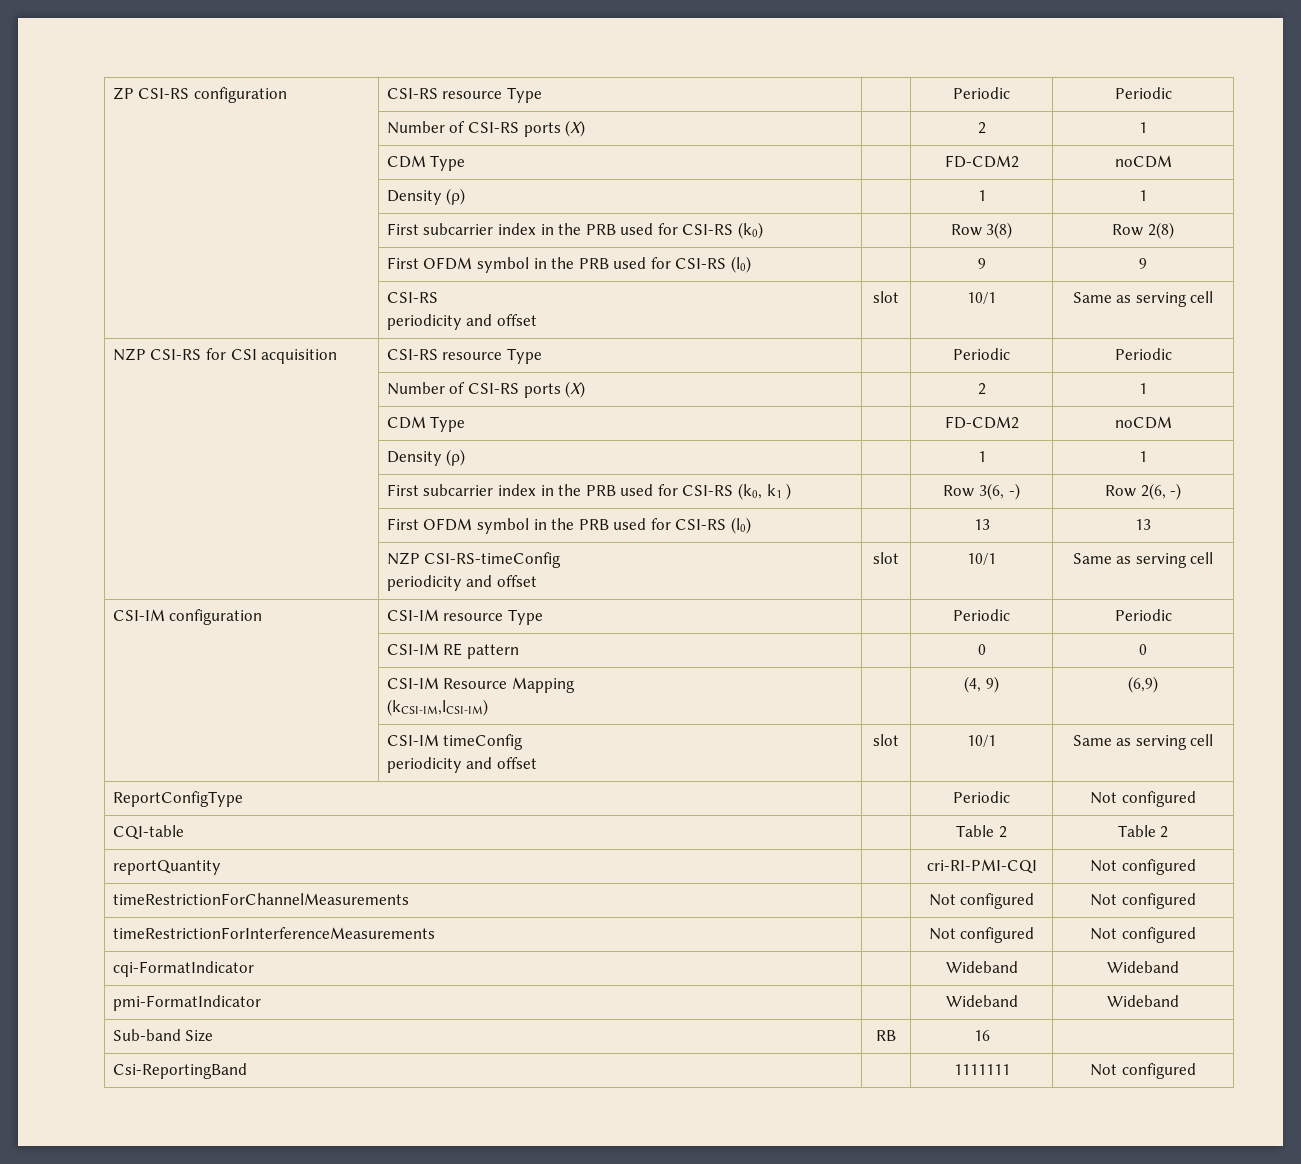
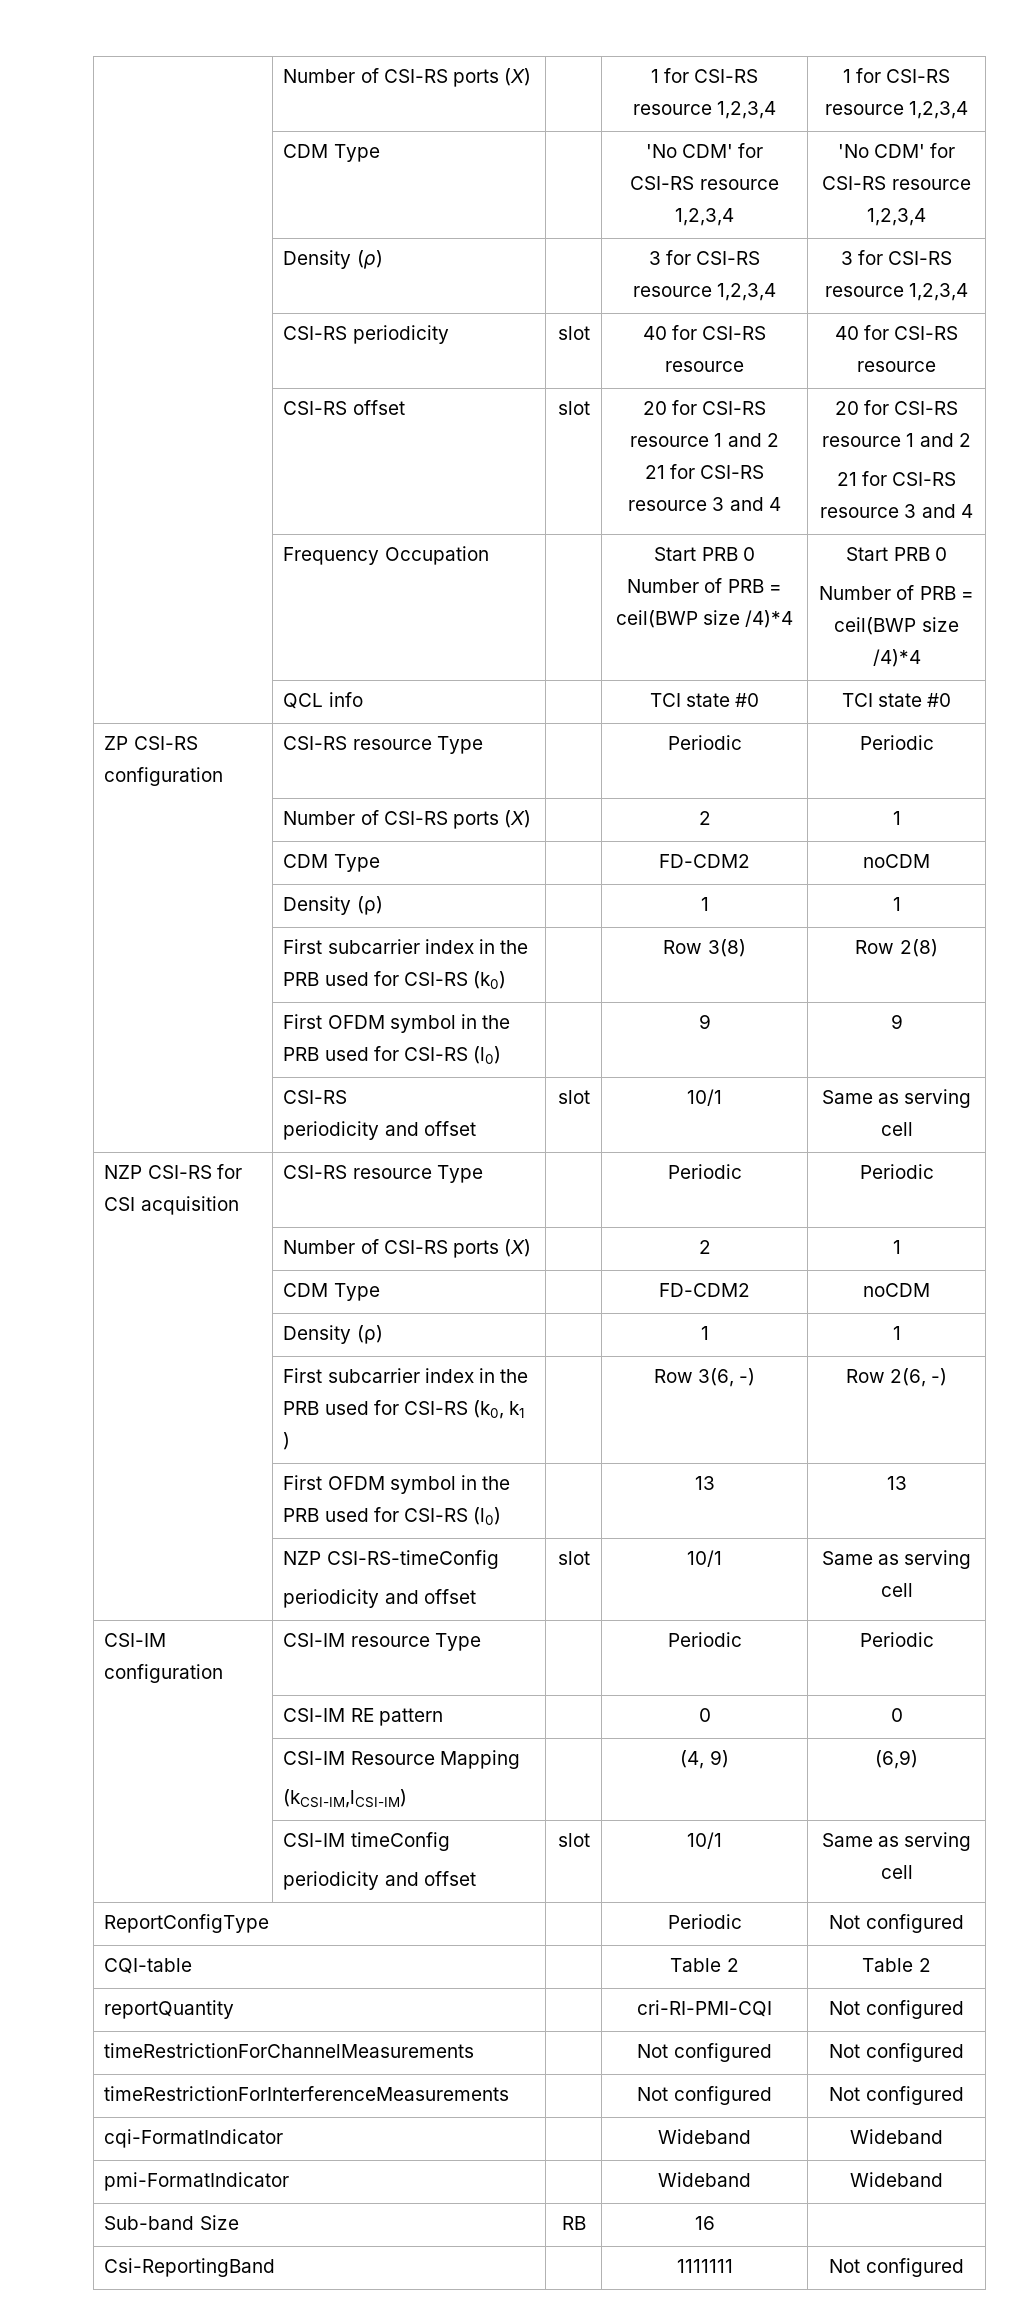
+ | Number of CSI-RS ports (X) | | 1 for CSI-RS resource 1,2,3,4 | 1 for CSI-RS resource 1,2,3,4
+ | CDM Type | | 'No CDM' for CSI-RS resource 1,2,3,4 | 'No CDM' for CSI-RS resource 1,2,3,4
+ | Density (ρ) | | 3 for CSI-RS resource 1,2,3,4 | 3 for CSI-RS resource 1,2,3,4
+ | CSI-RS periodicity | slot | 40 for CSI-RS resource | 40 for CSI-RS resource
+ | CSI-RS offset | slot | 20 for CSI-RS resource 1 and 2
+ 21 for CSI-RS resource 3 and 4 | 20 for CSI-RS resource 1 and 2
+ 21 for CSI-RS resource 3 and 4
+ | Frequency Occupation | | Start PRB 0
+ Number of PRB = ceil(BWP size /4)*4 | Start PRB 0
+ Number of PRB = ceil(BWP size /4)*4
+ | QCL info | | TCI state #0 | TCI state #0

